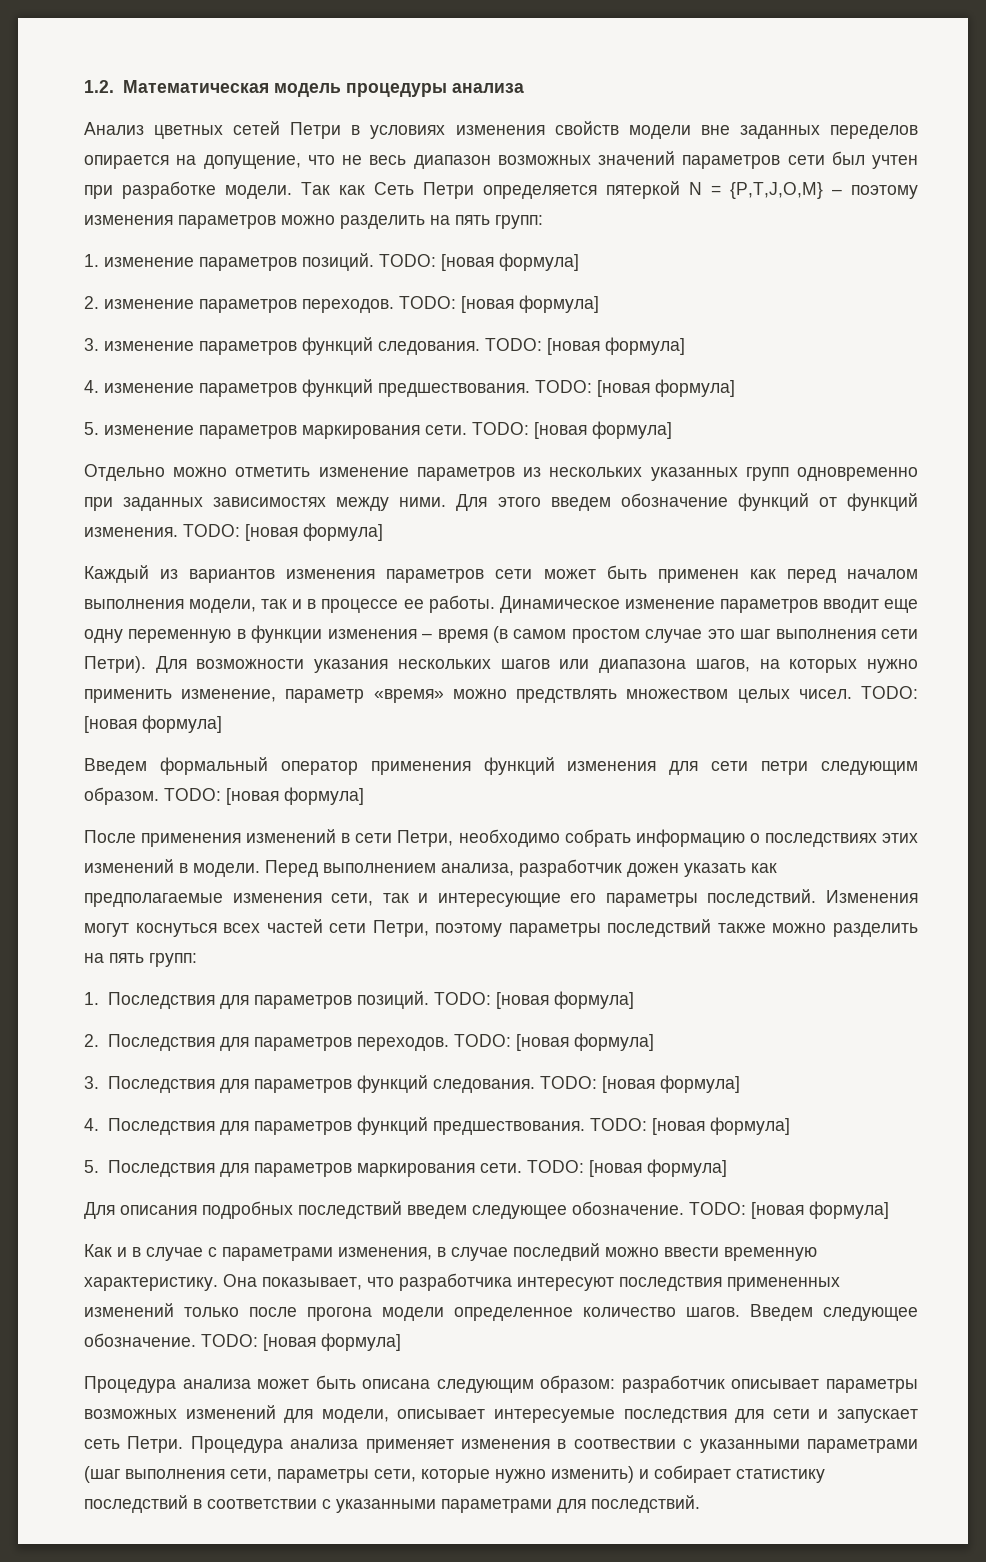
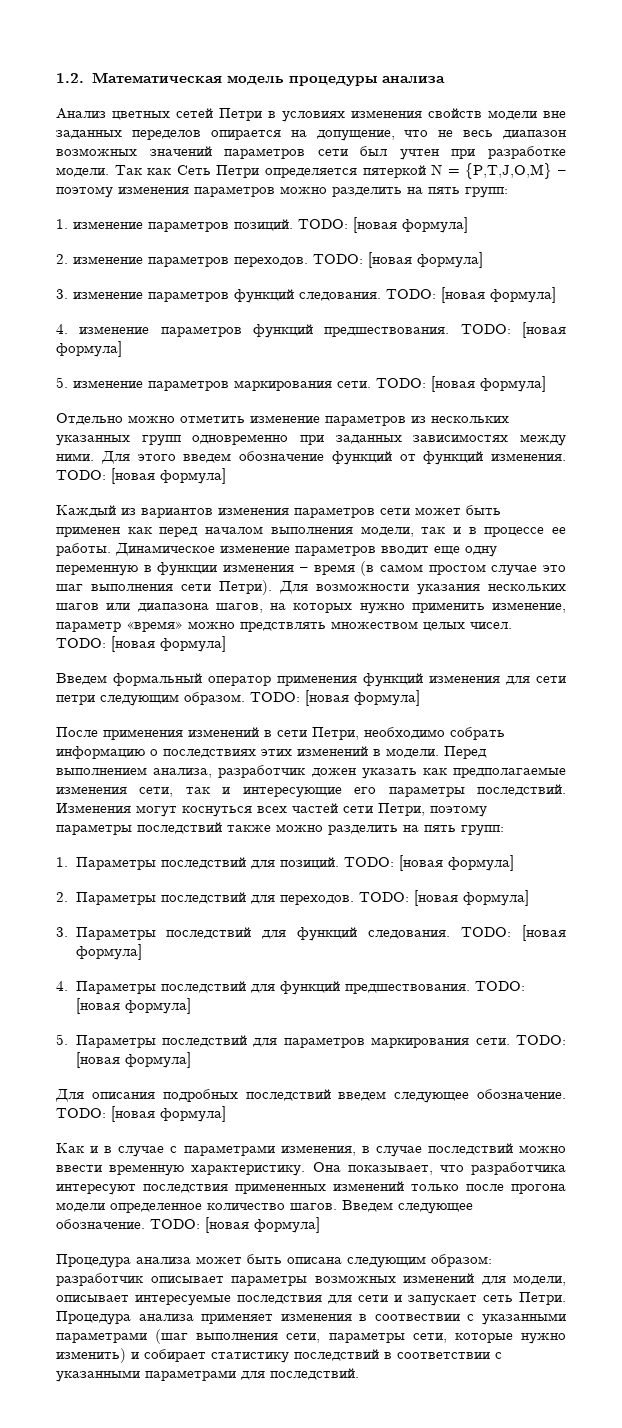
- 1. Последствия для параметров позиций. TODO: [новая формула]
- 2. Последствия для параметров переходов. TODO: [новая формула]
- 3. Последствия для параметров функций следования. TODO: [новая формула]
- 4. Последствия для параметров функций предшествования. TODO: [новая формула]
- 5. Последствия для параметров маркирования сети.
+ 1. Параметры последствий для позиций. TODO: [новая формула]
+ 2. Параметры последствий для переходов. TODO: [новая формула]
+ 3. Параметры последствий для функций следования. TODO: [новая формула]
+ 4. Параметры последствий для функций предшествования. TODO: [новая формула]
+ 5. Параметры последствий для параметров маркирования сети.
- Как и в случае с параметрами изменения, в случае последвий можно ввести временную характеристику.
+ Как и в случае с параметрами изменения, в случае последствий можно ввести временную характеристику.

